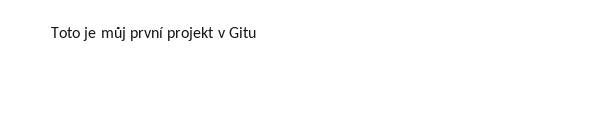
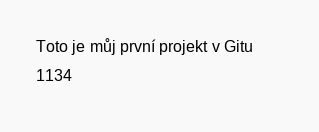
+ 1134

